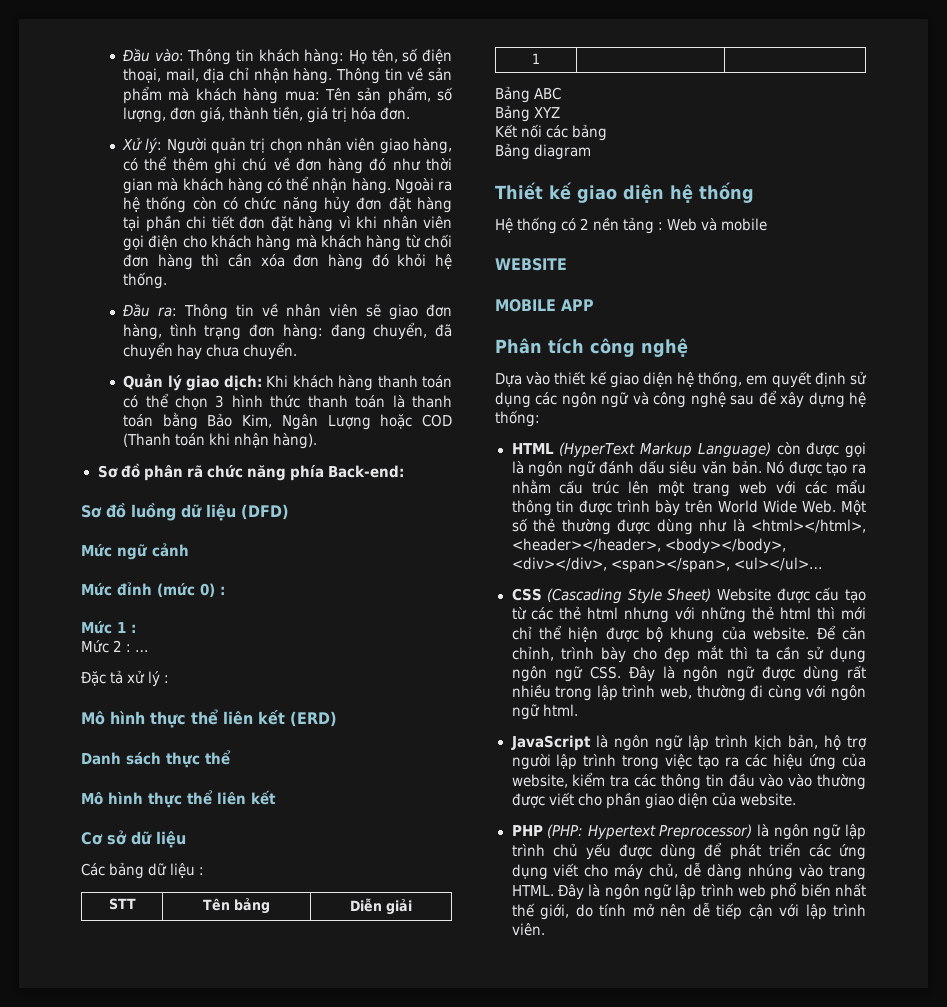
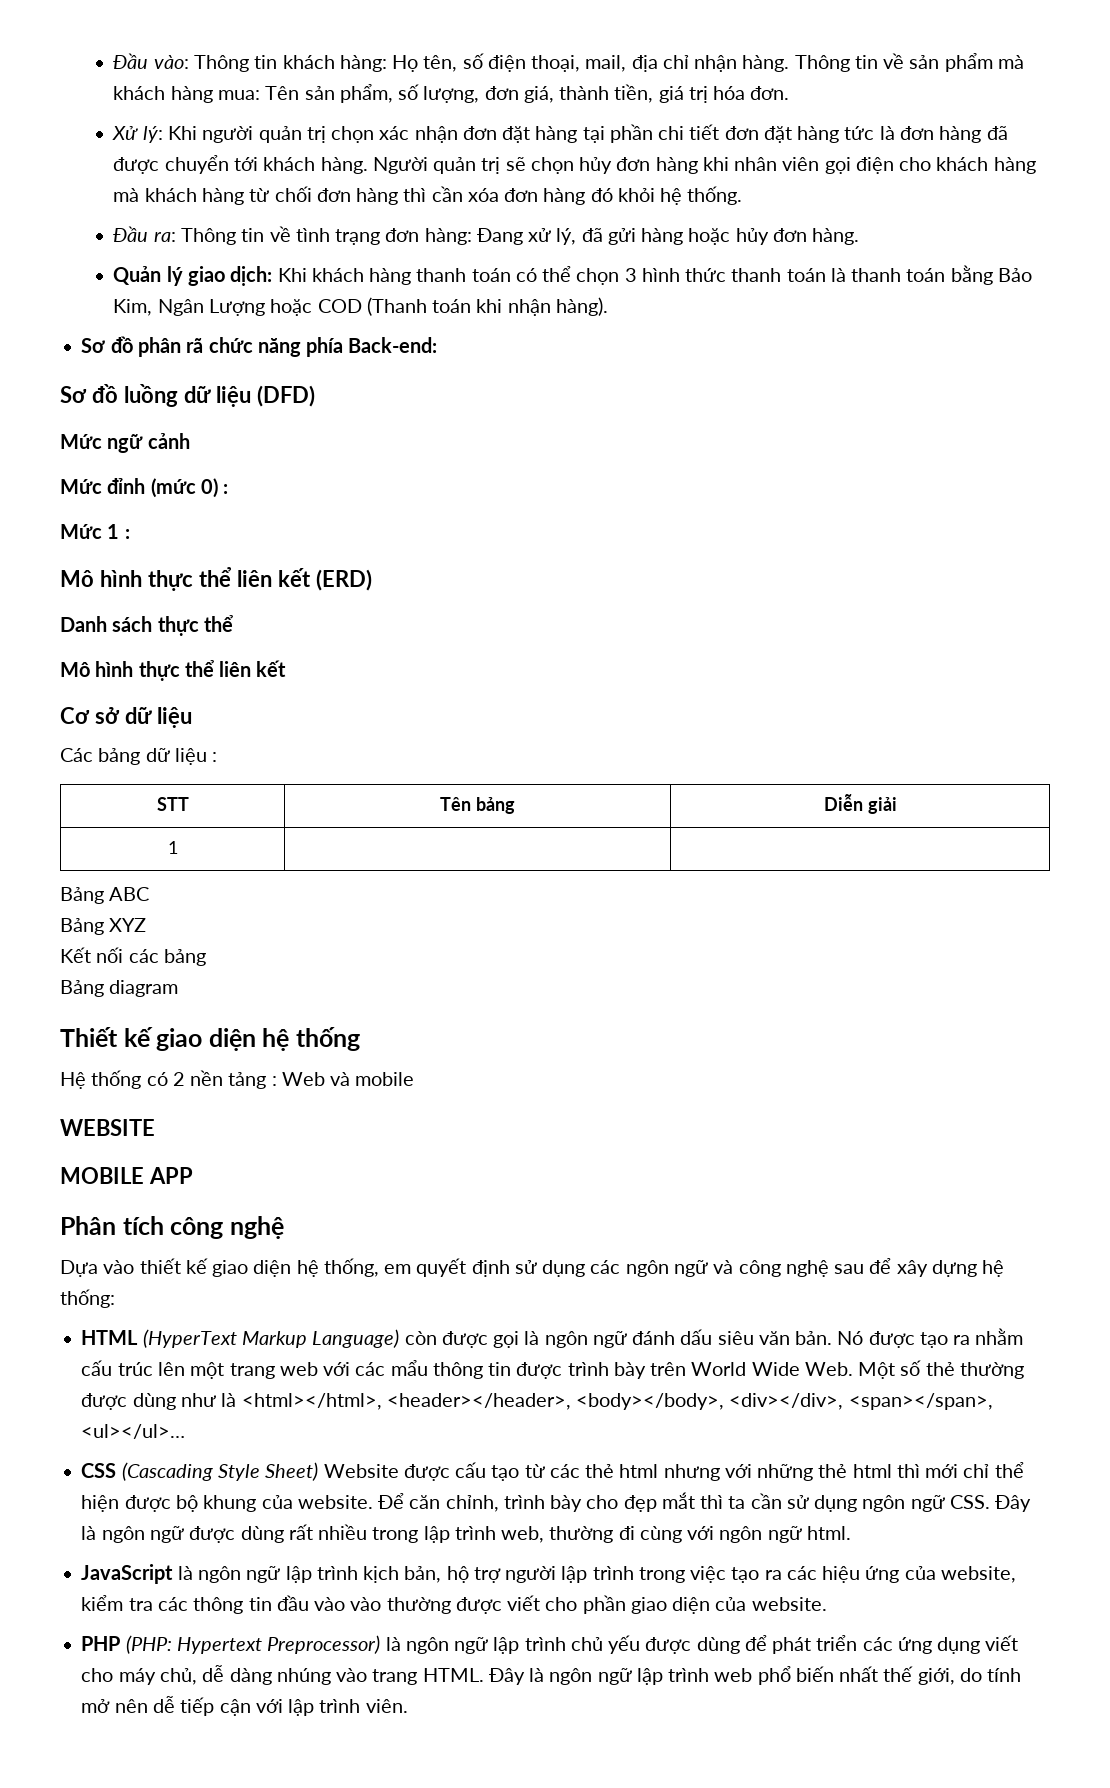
- Xử lý: Người quản trị chọn nhân viên giao hàng, có thể thêm ghi chú về đơn hàng đó như thời gian mà khách hàng có thể nhận hàng. Ngoài ra hệ thống còn có chức năng hủy đơn đặt hàng tại phần chi tiết đơn đặt hàng vì khi nhân viên gọi điện cho khách hàng mà khách hàng từ chối đơn hàng thì cần xóa đơn hàng đó khỏi hệ thống.
+ Xử lý: Khi người quản trị chọn xác nhận đơn đặt hàng tại phần chi tiết đơn đặt hàng tức là đơn hàng đã được chuyển tới khách hàng. Người quản trị sẽ chọn hủy đơn hàng khi nhân viên gọi điện cho khách hàng mà khách hàng từ chối đơn hàng thì cần xóa đơn hàng đó khỏi hệ thống.
- Đầu ra: Thông tin về nhân viên sẽ giao đơn hàng, tình trạng đơn hàng: đang chuyển, đã chuyển hay chưa chuyển.
+ Đầu ra: Thông tin về tình trạng đơn hàng: Đang xử lý, đã gửi hàng hoặc hủy đơn hàng.
- Mức 2 : …
- Đặc tả xử lý :

